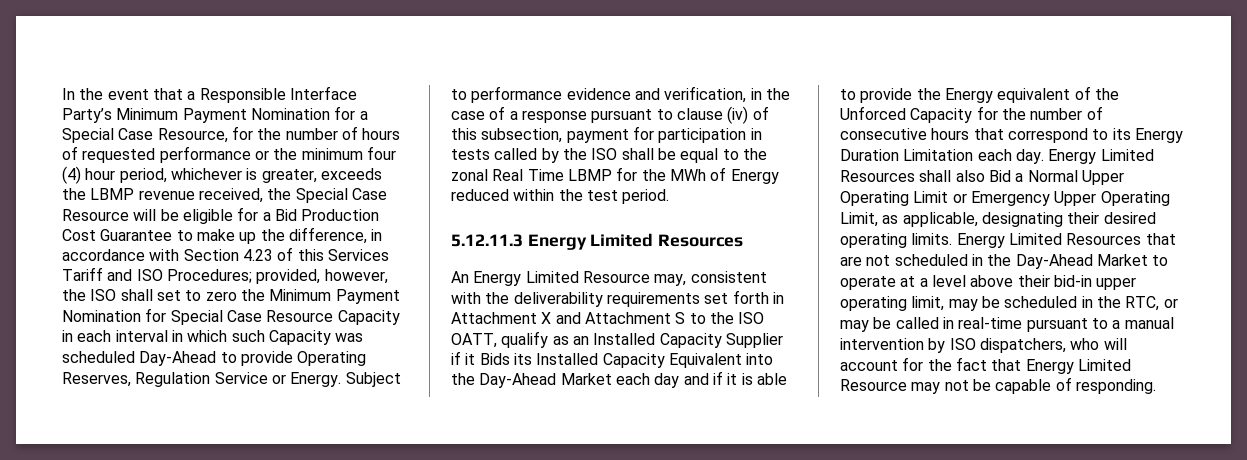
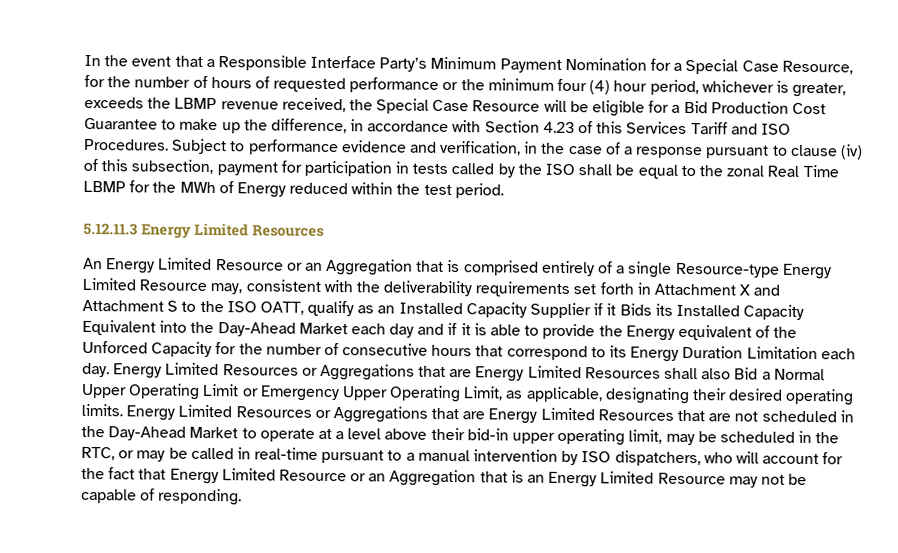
- In the event that a Responsible Interface Party’s Minimum Payment Nomination for a Special Case Resource, for the number of hours of requested performance or the minimum four (4) hour period, whichever is greater, exceeds the LBMP revenue received, the Special Case Resource will be eligible for a Bid Production Cost Guarantee to make up the difference, in accordance with Section 4.23 of this Services Tariff and ISO Procedures; provided, however, the ISO shall set to zero the Minimum Payment Nomination for Special Case Resource Capacity in each interval in which such Capacity was scheduled Day-Ahead to provide Operating Reserves, Regulation Service or Energy.
+ In the event that a Responsible Interface Party’s Minimum Payment Nomination for a Special Case Resource, for the number of hours of requested performance or the minimum four (4) hour period, whichever is greater, exceeds the LBMP revenue received, the Special Case Resource will be eligible for a Bid Production Cost Guarantee to make up the difference, in accordance with Section 4.23 of this Services Tariff and ISO Procedures.
- An Energy Limited Resource may, consistent with the deliverability requirements set forth in Attachment X and Attachment S to the ISO OATT, qualify as an Installed Capacity Supplier if it Bids its Installed Capacity Equivalent into the Day-Ahead Market each day and if it is able to provide the Energy equivalent of the Unforced Capacity for the number of consecutive hours that correspond to its Energy Duration Limitation each day.
+ An Energy Limited Resource or an Aggregation that is comprised entirely of a single Resource-type Energy Limited Resource may, consistent with the deliverability requirements set forth in Attachment X and Attachment S to the ISO OATT, qualify as an Installed Capacity Supplier if it Bids its Installed Capacity Equivalent into the Day-Ahead Market each day and if it is able to provide the Energy equivalent of the Unforced Capacity for the number of consecutive hours that correspond to its Energy Duration Limitation each day.
- Energy Limited Resources shall also Bid a Normal Upper Operating Limit or Emergency Upper Operating Limit, as applicable, designating their desired operating limits.
+ Energy Limited Resources or Aggregations that are Energy Limited Resources shall also Bid a Normal Upper Operating Limit or Emergency Upper Operating Limit, as applicable, designating their desired operating limits.
- Energy Limited Resources that are not scheduled in the Day-Ahead Market to operate at a level above their bid-in upper operating limit, may be scheduled in the RTC, or may be called in real-time pursuant to a manual intervention by ISO dispatchers, who will account for the fact that Energy Limited Resource may not be capable of responding.
+ Energy Limited Resources or Aggregations that are Energy Limited Resources that are not scheduled in the Day-Ahead Market to operate at a level above their bid-in upper operating limit, may be scheduled in the RTC, or may be called in real-time pursuant to a manual intervention by ISO dispatchers, who will account for the fact that Energy Limited Resource or an Aggregation that is an Energy Limited Resource may not be capable of responding.

